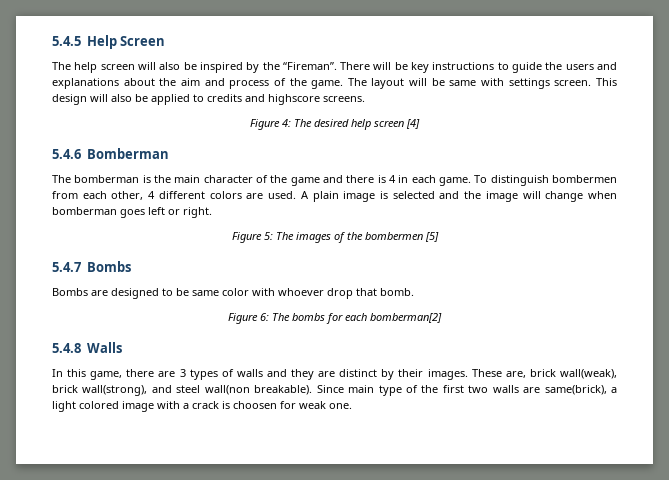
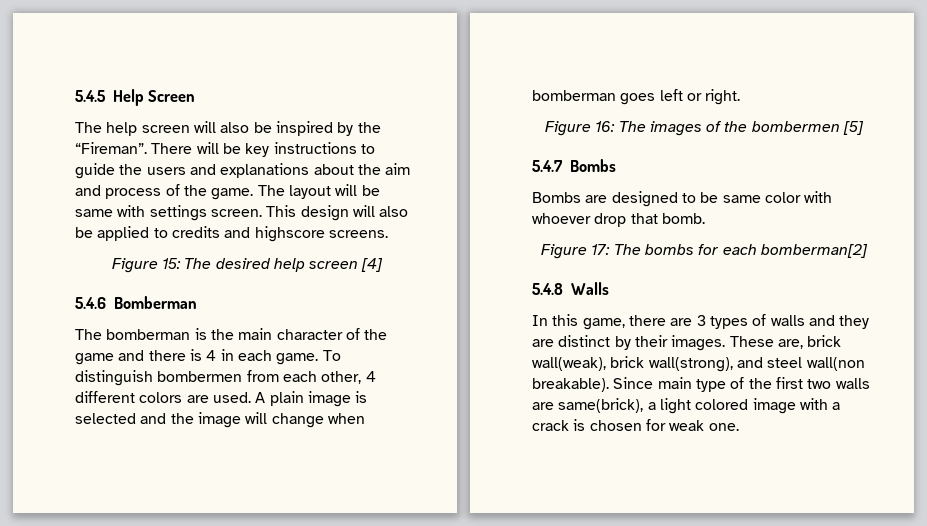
- Figure 4: The desired help screen [4]
+ Figure 15: The desired help screen [4]
- Figure 5: The images of the bombermen [5]
+ Figure 16: The images of the bombermen [5]
- Figure 6: The bombs for each bomberman[2]
+ Figure 17: The bombs for each bomberman[2]
- Since main type of the first two walls are same(brick), a light colored image with a crack is choosen for weak one.
+ Since main type of the first two walls are same(brick), a light colored image with a crack is chosen for weak one.

